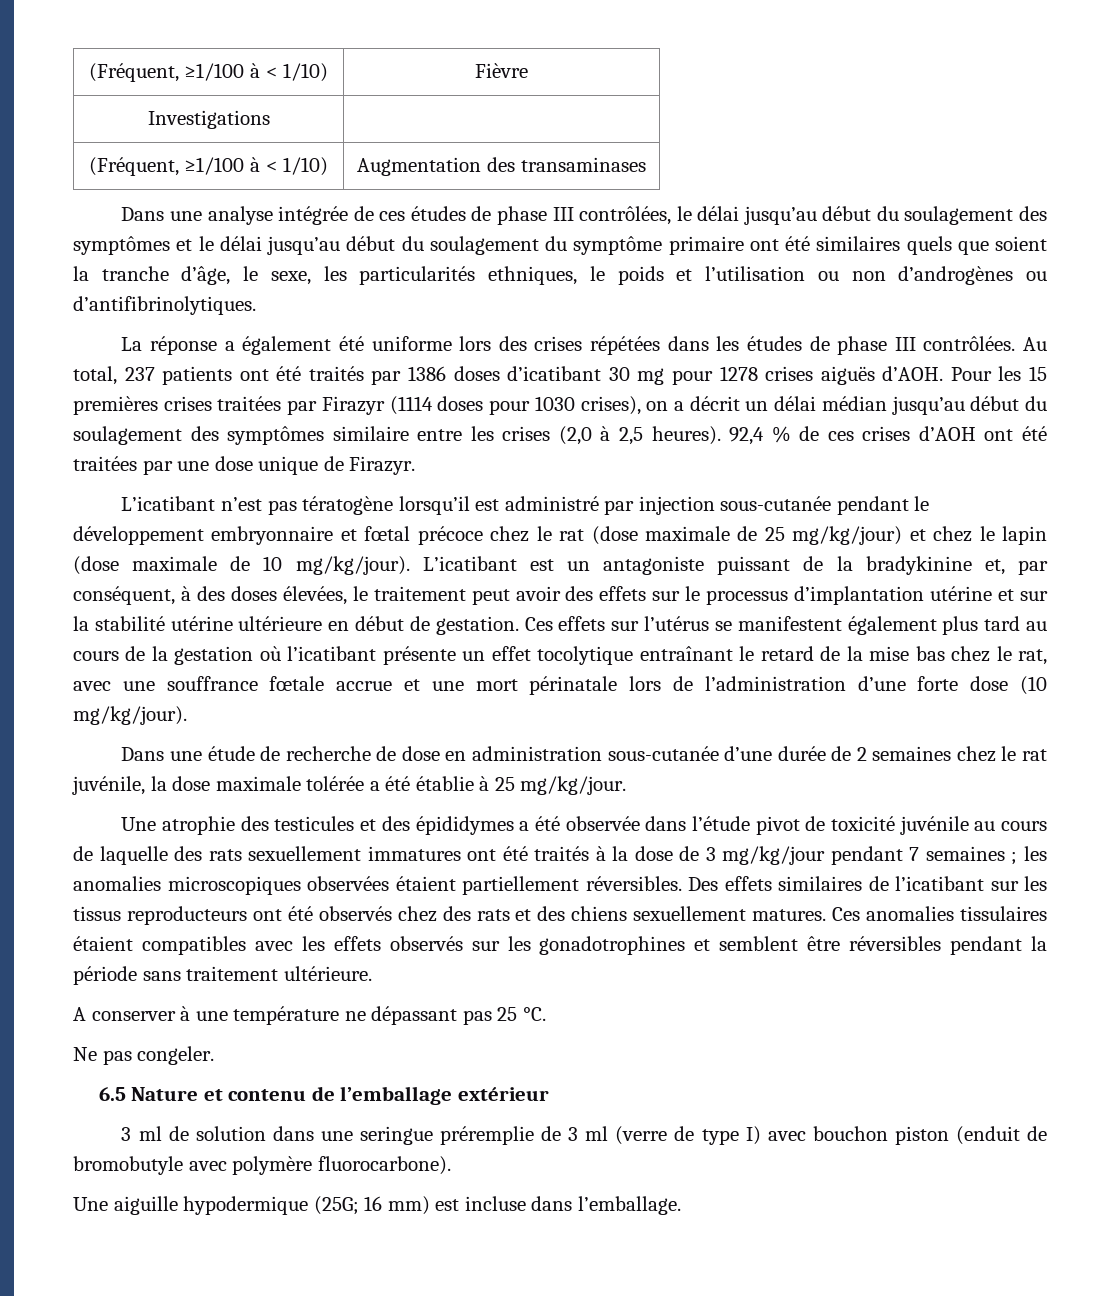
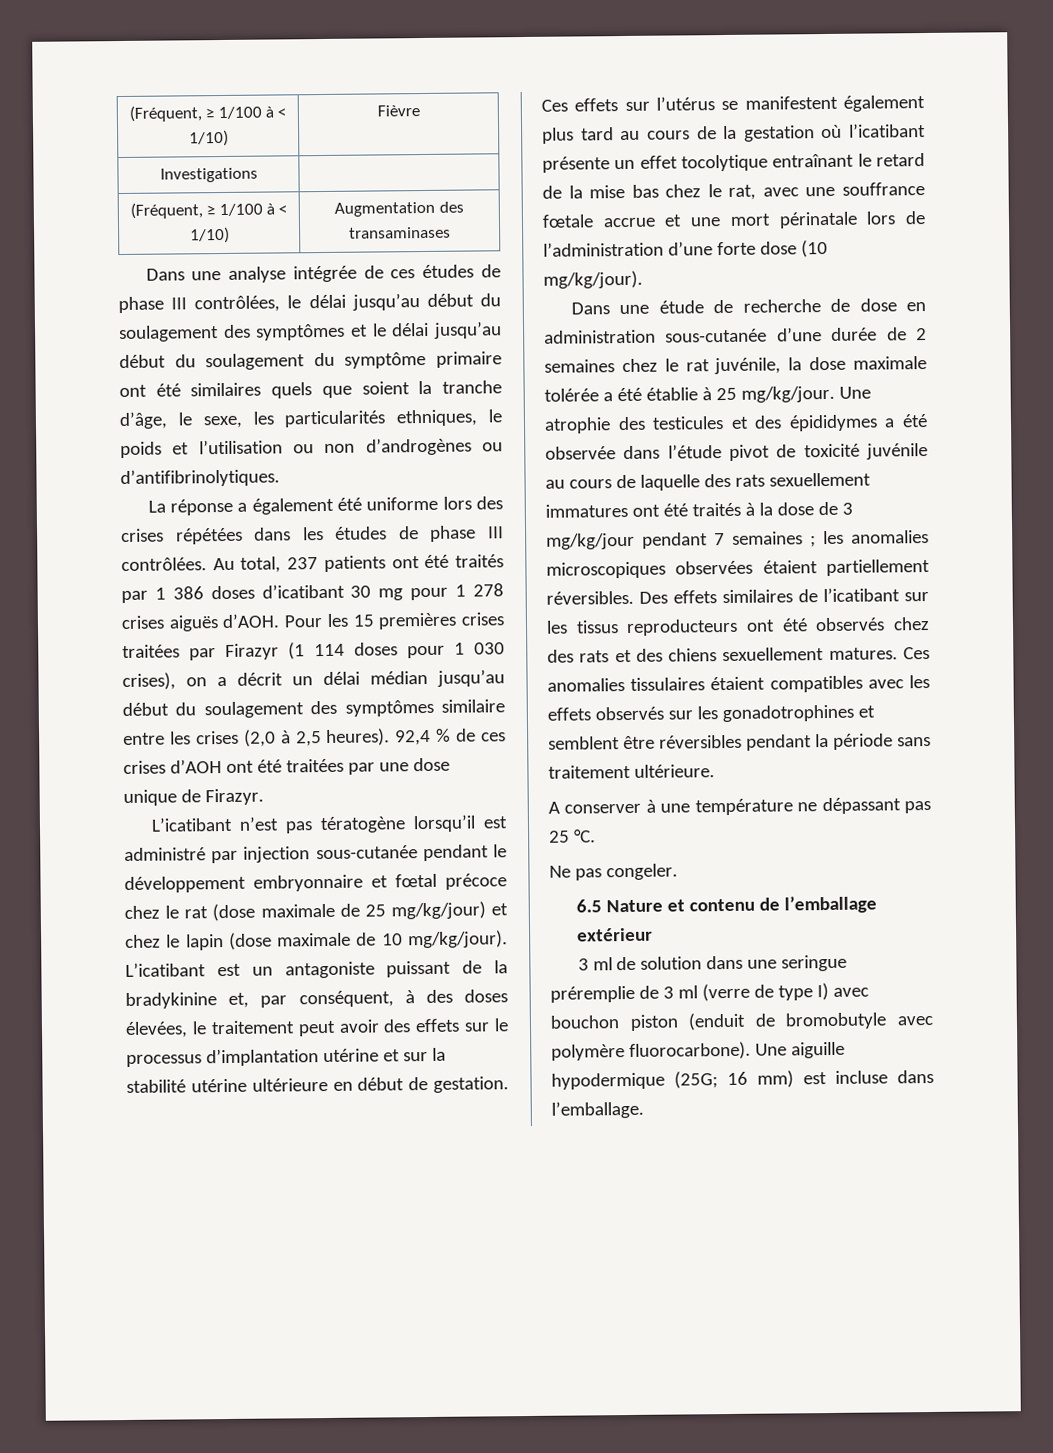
- (Fréquent, ≥1/100 à < 1/10) | Fièvre
+ (Fréquent, ≥ 1/100 à < 1/10) | Fièvre
- (Fréquent, ≥1/100 à < 1/10) | Augmentation des transaminases
+ (Fréquent, ≥ 1/100 à < 1/10) | Augmentation des transaminases
- Au total, 237 patients ont été traités par 1386 doses d’icatibant 30 mg pour 1278 crises aiguës d’AOH.
+ Au total, 237 patients ont été traités par 1 386 doses d’icatibant 30 mg pour 1 278 crises aiguës d’AOH.
- Pour les 15 premières crises traitées par Firazyr (1114 doses pour 1030 crises), on a décrit un délai médian jusqu’au début du soulagement des symptômes similaire entre les crises (2,0 à 2,5 heures).
+ Pour les 15 premières crises traitées par Firazyr (1 114 doses pour 1 030 crises), on a décrit un délai médian jusqu’au début du soulagement des symptômes similaire entre les crises (2,0 à 2,5 heures).
- Dans une étude de recherche de dose en administration sous-cutanée d’une durée de 2 semaines chez le rat juvénile, la dose maximale tolérée a été établie à 25 mg/kg/jour.
- Une atrophie des testicules et des épididymes a été observée dans l’étude pivot de toxicité juvénile au cours de laquelle des rats sexuellement immatures ont été traités à la dose de 3 mg/kg/jour pendant 7 semaines ;
+ Dans une étude de recherche de dose en administration sous-cutanée d’une durée de 2 semaines chez le rat juvénile, la dose maximale tolérée a été établie à 25 mg/kg/jour. Une atrophie des testicules et des épididymes a été observée dans l’étude pivot de toxicité juvénile au cours de laquelle des rats sexuellement immatures ont été traités à la dose de 3 mg/kg/jour pendant 7 semaines ;
- 3 ml de solution dans une seringue préremplie de 3 ml (verre de type I) avec bouchon piston (enduit de bromobutyle avec polymère fluorocarbone).
- Une aiguille hypodermique (25G; 16 mm) est incluse dans l’emballage.
+ 3 ml de solution dans une seringue préremplie de 3 ml (verre de type I) avec bouchon piston (enduit de bromobutyle avec polymère fluorocarbone). Une aiguille hypodermique (25G; 16 mm) est incluse dans l’emballage.

